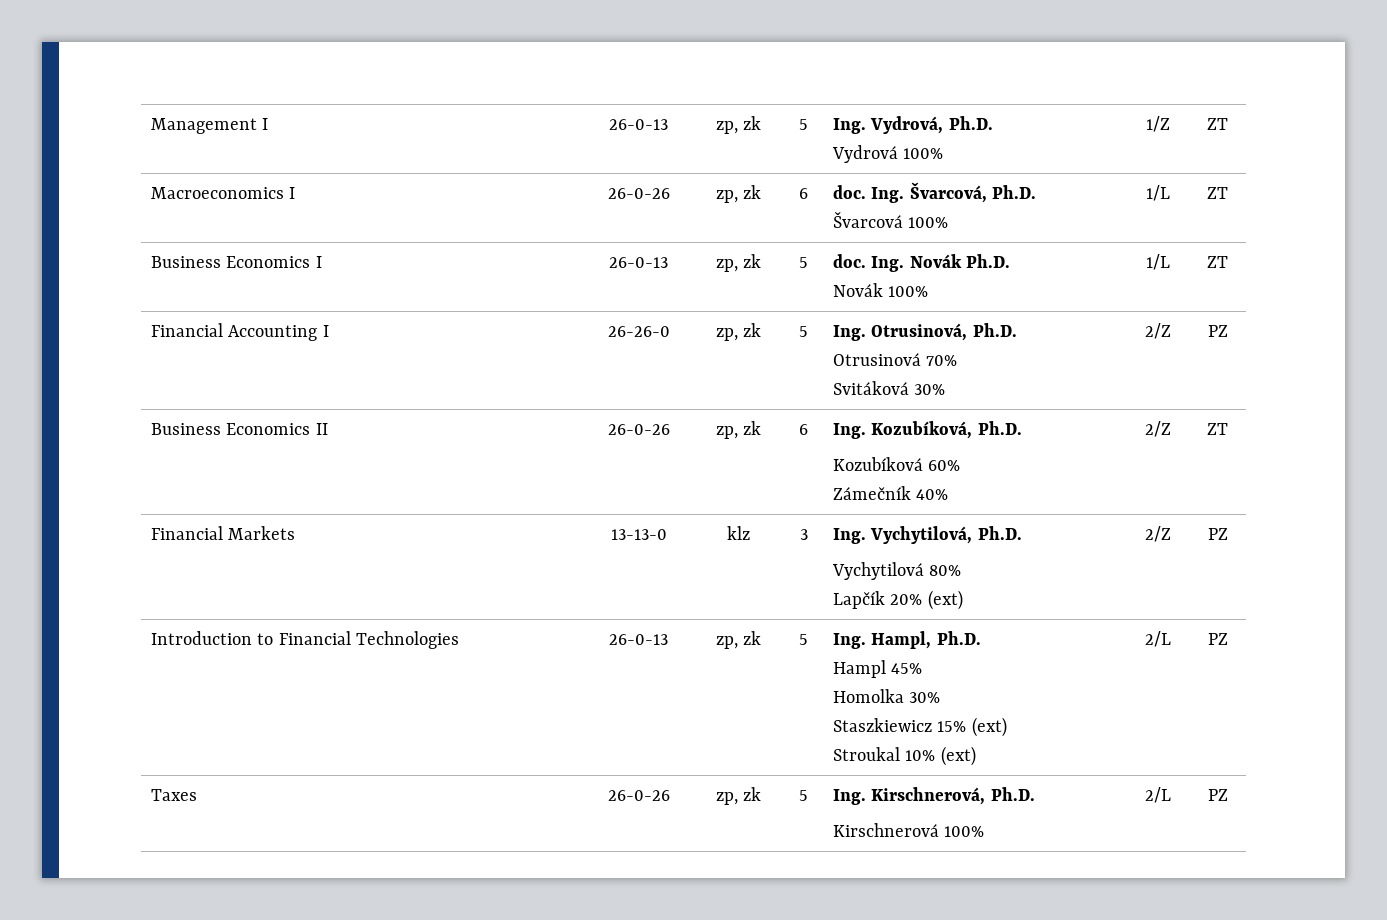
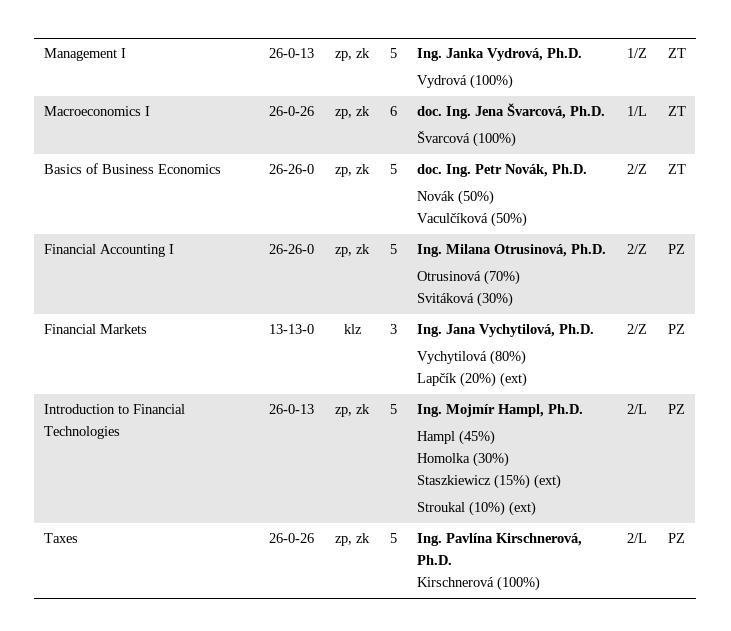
- Management I | 26-0-13 | zp, zk | 5 | Ing. Vydrová, Ph.D.
- Vydrová 100% | 1/Z | ZT
+ Management I | 26-0-13 | zp, zk | 5 | Ing. Janka Vydrová, Ph.D.
+ Vydrová (100%) | 1/Z | ZT
- Macroeconomics I | 26-0-26 | zp, zk | 6 | doc. Ing. Švarcová, Ph.D.
- Švarcová 100% | 1/L | ZT
- Business Economics I | 26-0-13 | zp, zk | 5 | doc. Ing. Novák Ph.D.
- Novák 100% | 1/L | ZT
+ Macroeconomics I | 26-0-26 | zp, zk | 6 | doc. Ing. Jena Švarcová, Ph.D.
+ Švarcová (100%) | 1/L | ZT
+ Basics of Business Economics | 26-26-0 | zp, zk | 5 | doc. Ing. Petr Novák, Ph.D.
+ Novák (50%)
+ Vaculčíková (50%) | 2/Z | ZT
- Financial Accounting I | 26-26-0 | zp, zk | 5 | Ing. Otrusinová, Ph.D.
- Otrusinová 70%
- Svitáková 30% | 2/Z | PZ
- Business Economics II | 26-0-26 | zp, zk | 6 | Ing. Kozubíková, Ph.D.
- Kozubíková 60%
- Zámečník 40% | 2/Z | ZT
+ Financial Accounting I | 26-26-0 | zp, zk | 5 | Ing. Milana Otrusinová, Ph.D.
+ Otrusinová (70%)
+ Svitáková (30%) | 2/Z | PZ
- Financial Markets | 13-13-0 | klz | 3 | Ing. Vychytilová, Ph.D.
- Vychytilová 80%
- Lapčík 20% (ext) | 2/Z | PZ
+ Financial Markets | 13-13-0 | klz | 3 | Ing. Jana Vychytilová, Ph.D.
+ Vychytilová (80%)
+ Lapčík (20%) (ext) | 2/Z | PZ
- Introduction to Financial Technologies | 26-0-13 | zp, zk | 5 | Ing. Hampl, Ph.D.
- Hampl 45%
- Homolka 30%
- Staszkiewicz 15% (ext)
- Stroukal 10% (ext) | 2/L | PZ
+ Introduction to Financial Technologies | 26-0-13 | zp, zk | 5 | Ing. Mojmír Hampl, Ph.D.
+ Hampl (45%)
+ Homolka (30%)
+ Staszkiewicz (15%) (ext)
+ Stroukal (10%) (ext) | 2/L | PZ
- Taxes | 26-0-26 | zp, zk | 5 | Ing. Kirschnerová, Ph.D.
- Kirschnerová 100% | 2/L | PZ
+ Taxes | 26-0-26 | zp, zk | 5 | Ing. Pavlína Kirschnerová, Ph.D.
+ Kirschnerová (100%) | 2/L | PZ

